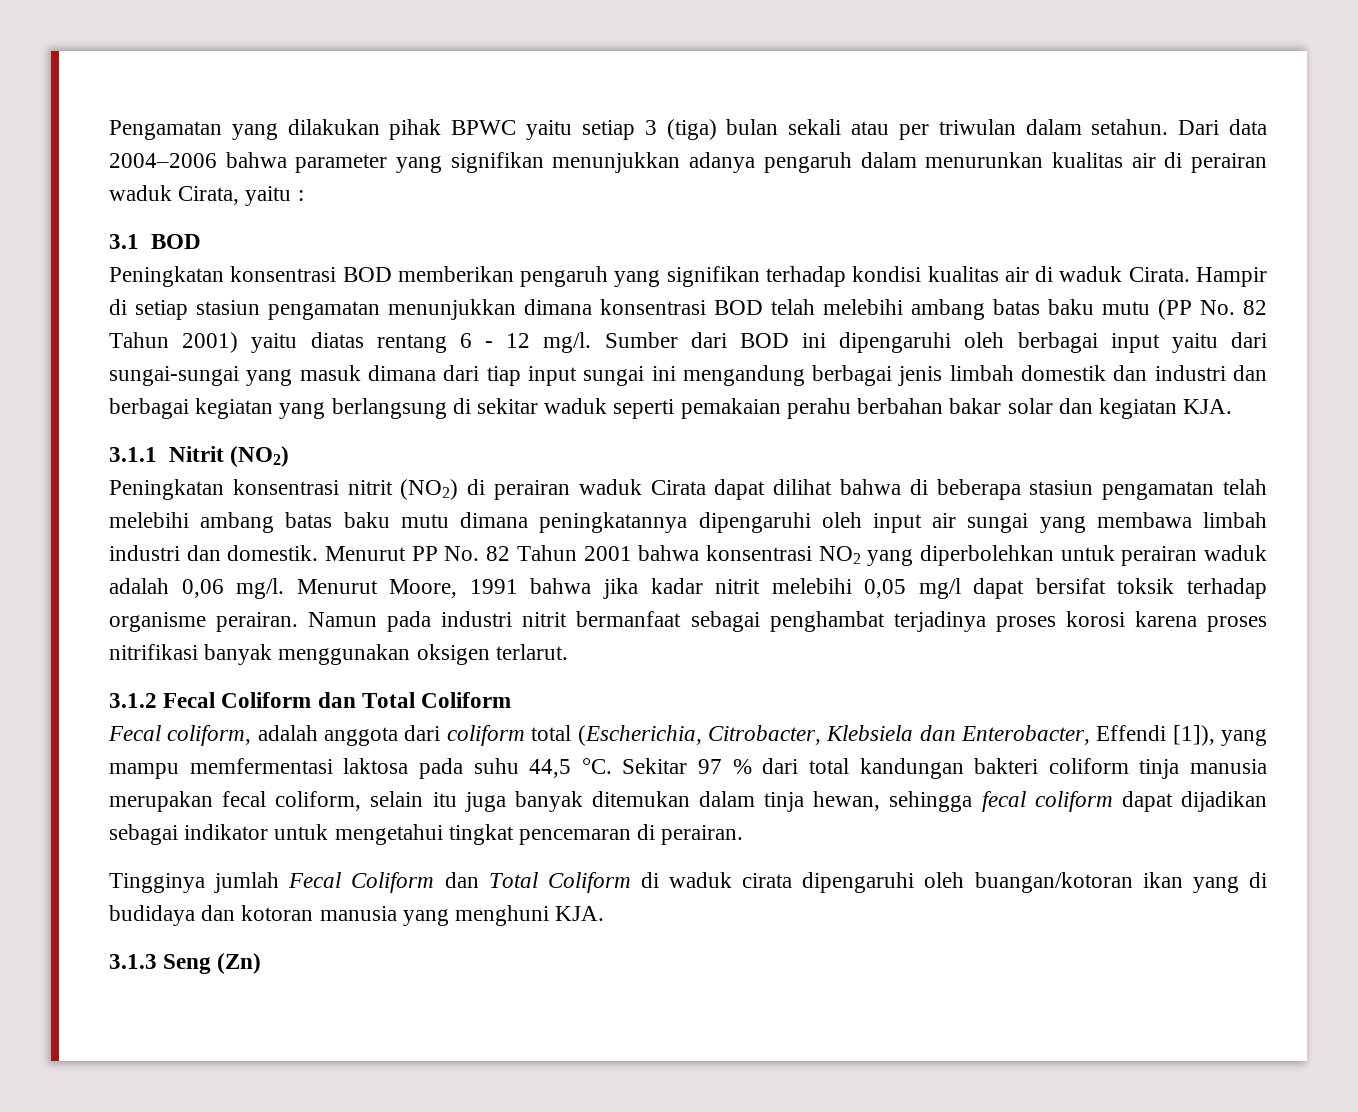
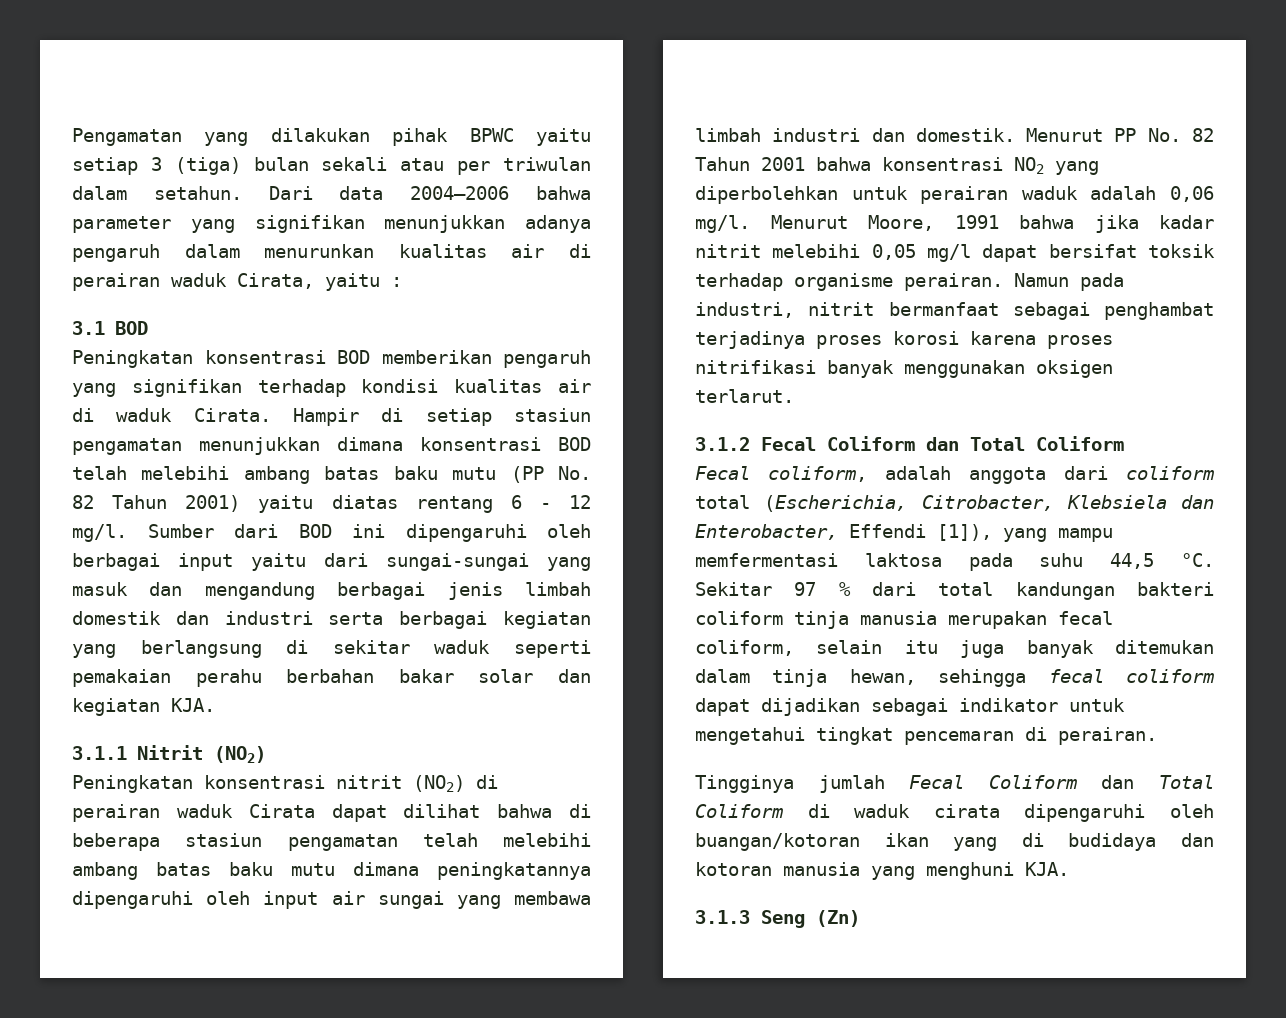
- Sumber dari BOD ini dipengaruhi oleh berbagai input yaitu dari sungai-sungai yang masuk dimana dari tiap input sungai ini mengandung berbagai jenis limbah domestik dan industri dan berbagai kegiatan yang berlangsung di sekitar waduk seperti pemakaian perahu berbahan bakar solar dan kegiatan KJA.
+ Sumber dari BOD ini dipengaruhi oleh berbagai input yaitu dari sungai-sungai yang masuk dan mengandung berbagai jenis limbah domestik dan industri serta berbagai kegiatan yang berlangsung di sekitar waduk seperti pemakaian perahu berbahan bakar solar dan kegiatan KJA.
- Namun pada industri nitrit bermanfaat sebagai penghambat terjadinya proses korosi karena proses nitrifikasi banyak menggunakan oksigen terlarut.
+ Namun pada industri, nitrit bermanfaat sebagai penghambat terjadinya proses korosi karena proses nitrifikasi banyak menggunakan oksigen terlarut.

